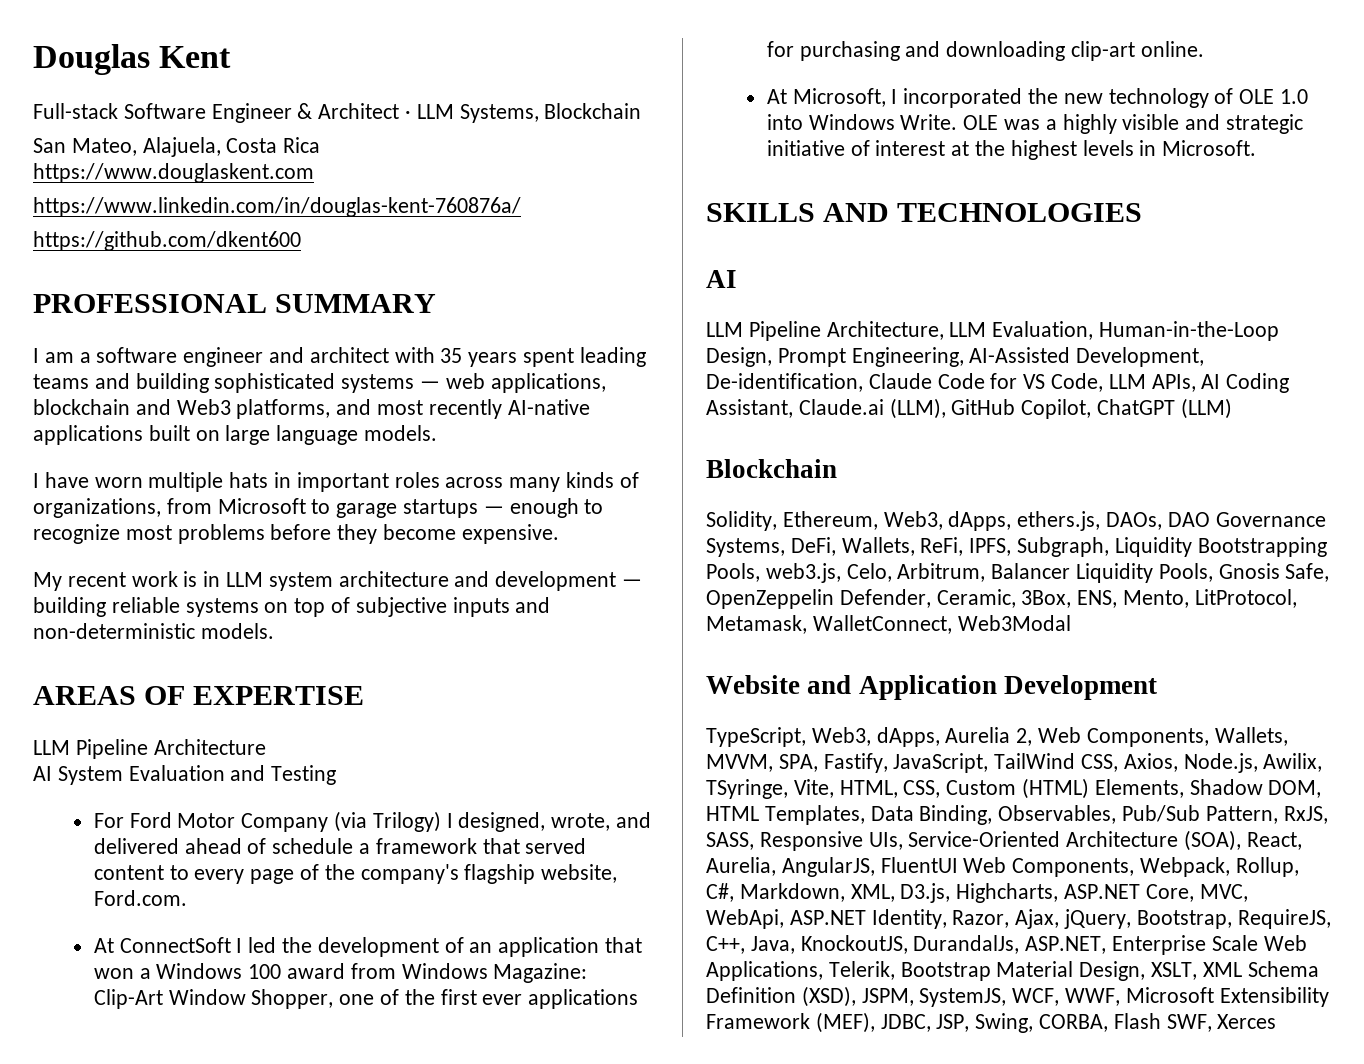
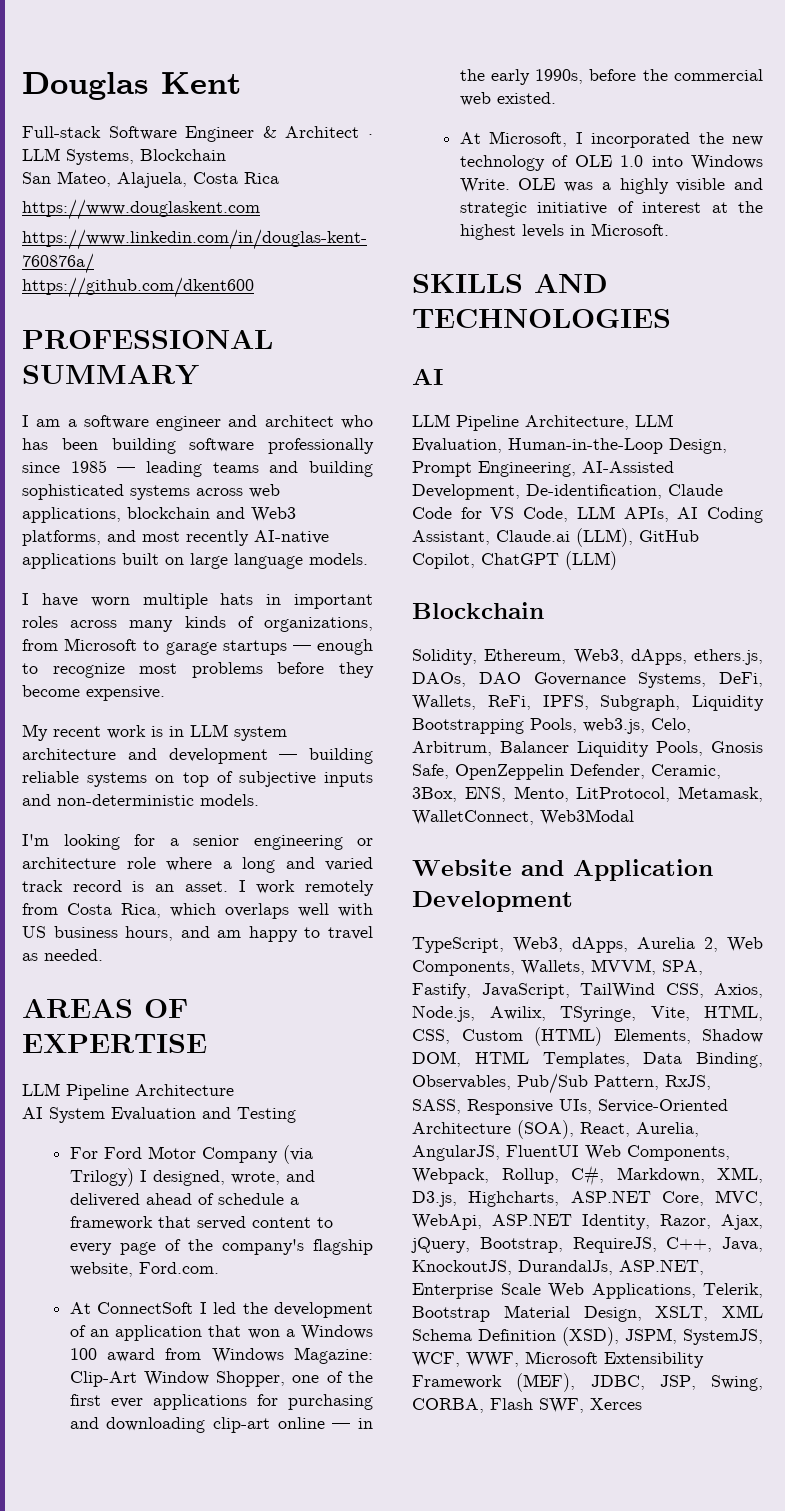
- I am a software engineer and architect with 35 years spent leading teams and building sophisticated systems — web applications, blockchain and Web3 platforms, and most recently AI-native applications built on large language models.
+ I am a software engineer and architect who has been building software professionally since 1985 — leading teams and building sophisticated systems across web applications, blockchain and Web3 platforms, and most recently AI-native applications built on large language models.
+ I'm looking for a senior engineering or architecture role where a long and varied track record is an asset. I work remotely from Costa Rica, which overlaps well with US business hours, and am happy to travel as needed.
- At ConnectSoft I led the development of an application that won a Windows 100 award from Windows Magazine: Clip-Art Window Shopper, one of the first ever applications for purchasing and downloading clip-art online.
+ At ConnectSoft I led the development of an application that won a Windows 100 award from Windows Magazine: Clip-Art Window Shopper, one of the first ever applications for purchasing and downloading clip-art online — in the early 1990s, before the commercial web existed.

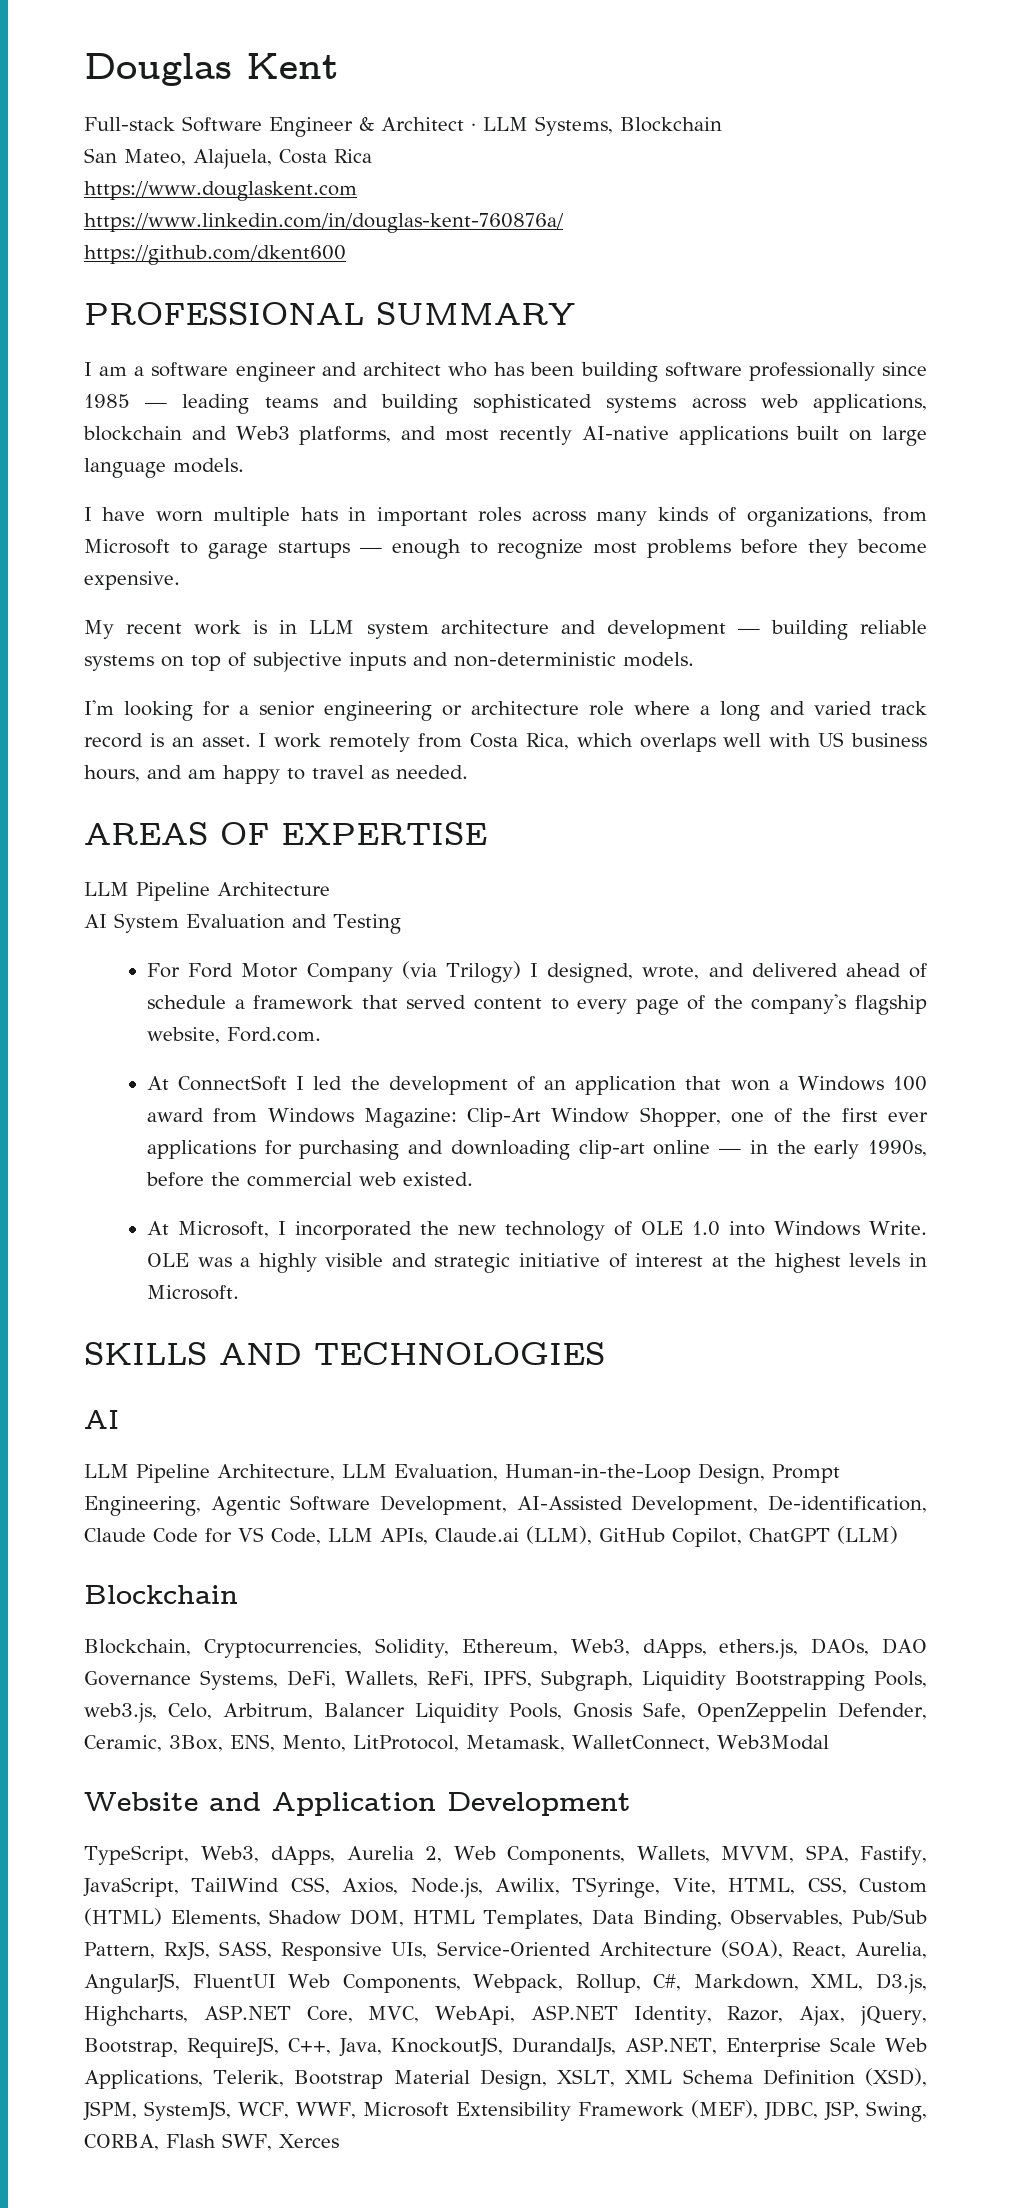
- LLM Pipeline Architecture, LLM Evaluation, Human-in-the-Loop Design, Prompt Engineering, AI-Assisted Development, De-identification, Claude Code for VS Code, LLM APIs, AI Coding Assistant, Claude.ai (LLM), GitHub Copilot, ChatGPT (LLM)
+ LLM Pipeline Architecture, LLM Evaluation, Human-in-the-Loop Design, Prompt Engineering, Agentic Software Development, AI-Assisted Development, De-identification, Claude Code for VS Code, LLM APIs, Claude.ai (LLM), GitHub Copilot, ChatGPT (LLM)
- Solidity, Ethereum, Web3, dApps, ethers.js, DAOs, DAO Governance Systems, DeFi, Wallets, ReFi, IPFS, Subgraph, Liquidity Bootstrapping Pools, web3.js, Celo, Arbitrum, Balancer Liquidity Pools, Gnosis Safe, OpenZeppelin Defender, Ceramic, 3Box, ENS, Mento, LitProtocol, Metamask, WalletConnect, Web3Modal
+ Blockchain, Cryptocurrencies, Solidity, Ethereum, Web3, dApps, ethers.js, DAOs, DAO Governance Systems, DeFi, Wallets, ReFi, IPFS, Subgraph, Liquidity Bootstrapping Pools, web3.js, Celo, Arbitrum, Balancer Liquidity Pools, Gnosis Safe, OpenZeppelin Defender, Ceramic, 3Box, ENS, Mento, LitProtocol, Metamask, WalletConnect, Web3Modal

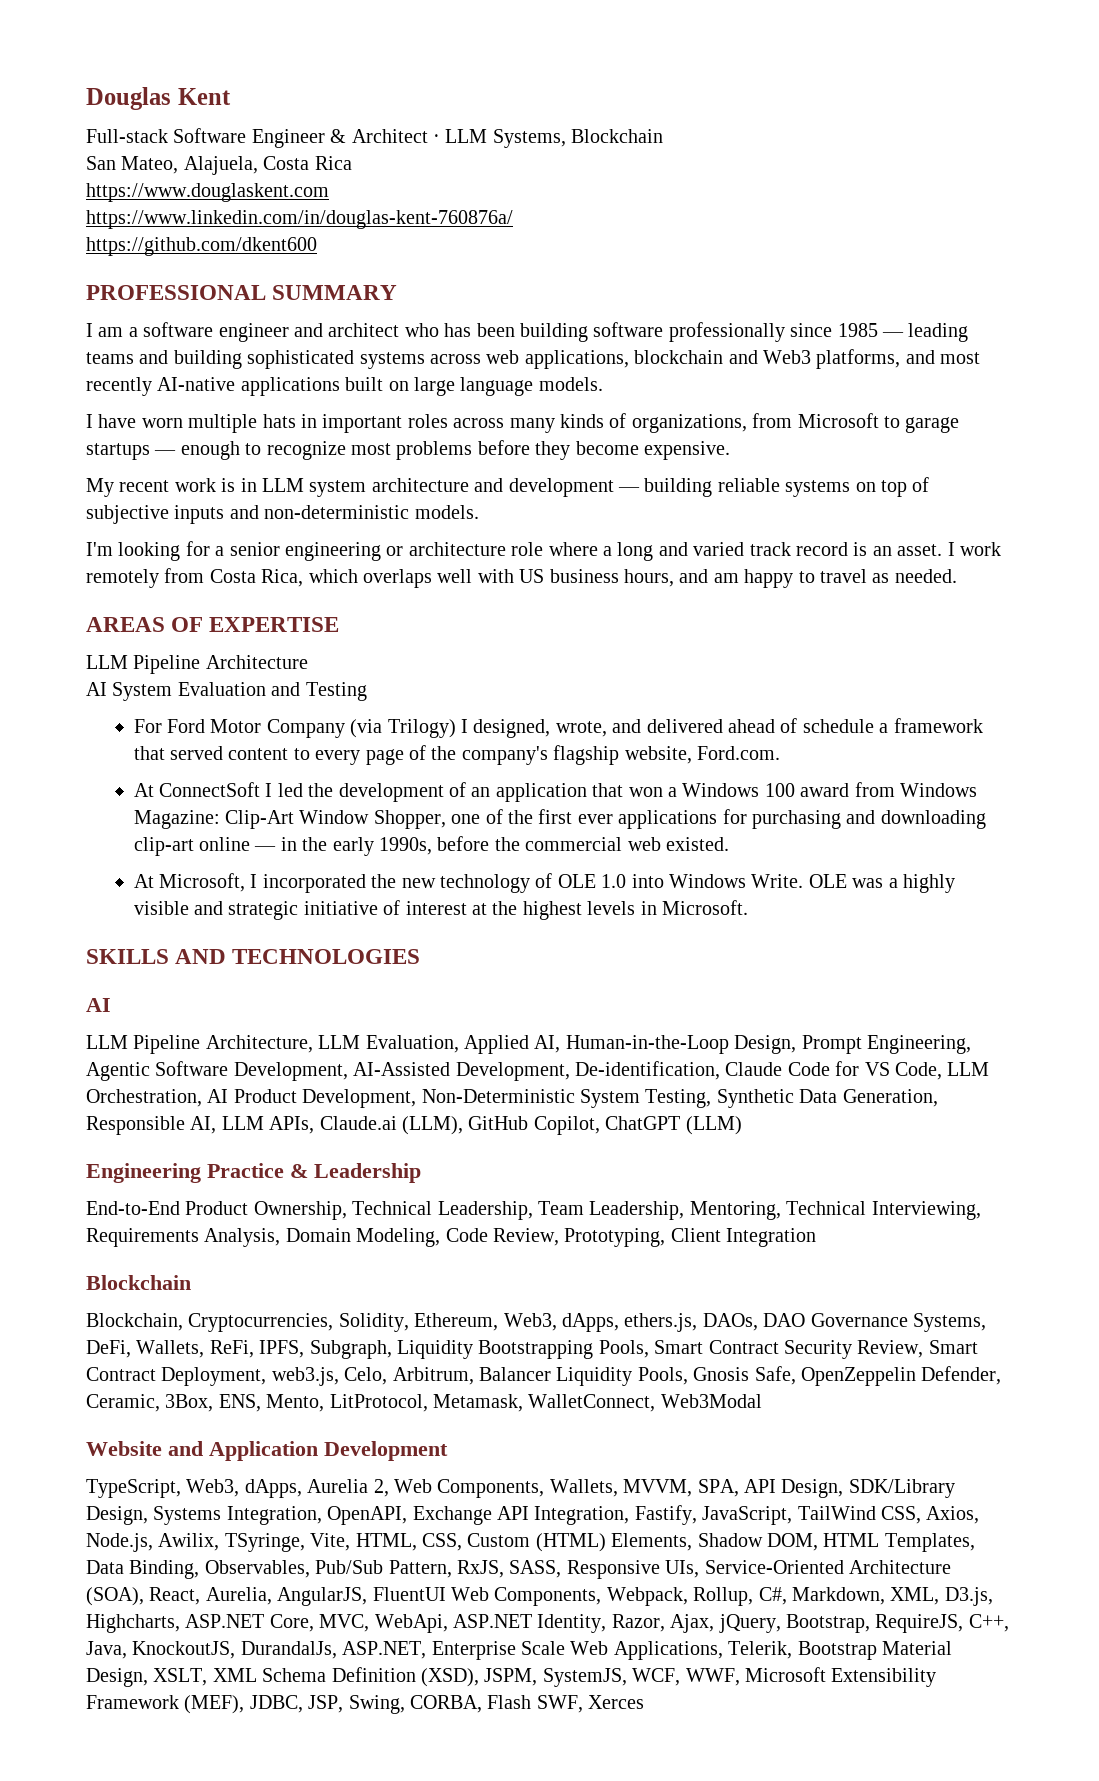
- LLM Pipeline Architecture, LLM Evaluation, Human-in-the-Loop Design, Prompt Engineering, Agentic Software Development, AI-Assisted Development, De-identification, Claude Code for VS Code, LLM APIs, Claude.ai (LLM), GitHub Copilot, ChatGPT (LLM)
+ LLM Pipeline Architecture, LLM Evaluation, Applied AI, Human-in-the-Loop Design, Prompt Engineering, Agentic Software Development, AI-Assisted Development, De-identification, Claude Code for VS Code, LLM Orchestration, AI Product Development, Non-Deterministic System Testing, Synthetic Data Generation, Responsible AI, LLM APIs, Claude.ai (LLM), GitHub Copilot, ChatGPT (LLM)
+ Engineering Practice & Leadership
+ End-to-End Product Ownership, Technical Leadership, Team Leadership, Mentoring, Technical Interviewing, Requirements Analysis, Domain Modeling, Code Review, Prototyping, Client Integration
- Blockchain, Cryptocurrencies, Solidity, Ethereum, Web3, dApps, ethers.js, DAOs, DAO Governance Systems, DeFi, Wallets, ReFi, IPFS, Subgraph, Liquidity Bootstrapping Pools, web3.js, Celo, Arbitrum, Balancer Liquidity Pools, Gnosis Safe, OpenZeppelin Defender, Ceramic, 3Box, ENS, Mento, LitProtocol, Metamask, WalletConnect, Web3Modal
+ Blockchain, Cryptocurrencies, Solidity, Ethereum, Web3, dApps, ethers.js, DAOs, DAO Governance Systems, DeFi, Wallets, ReFi, IPFS, Subgraph, Liquidity Bootstrapping Pools, Smart Contract Security Review, Smart Contract Deployment, web3.js, Celo, Arbitrum, Balancer Liquidity Pools, Gnosis Safe, OpenZeppelin Defender, Ceramic, 3Box, ENS, Mento, LitProtocol, Metamask, WalletConnect, Web3Modal
- TypeScript, Web3, dApps, Aurelia 2, Web Components, Wallets, MVVM, SPA, Fastify, JavaScript, TailWind CSS, Axios, Node.js, Awilix, TSyringe, Vite, HTML, CSS, Custom (HTML) Elements, Shadow DOM, HTML Templates, Data Binding, Observables, Pub/Sub Pattern, RxJS, SASS, Responsive UIs, Service-Oriented Architecture (SOA), React, Aurelia, AngularJS, FluentUI Web Components, Webpack, Rollup, C#, Markdown, XML, D3.js, Highcharts, ASP.NET Core, MVC, WebApi, ASP.NET Identity, Razor, Ajax, jQuery, Bootstrap, RequireJS, C++, Java, KnockoutJS, DurandalJs, ASP.NET, Enterprise Scale Web Applications, Telerik, Bootstrap Material Design, XSLT, XML Schema Definition (XSD), JSPM, SystemJS, WCF, WWF, Microsoft Extensibility Framework (MEF), JDBC, JSP, Swing, CORBA, Flash SWF, Xerces
+ TypeScript, Web3, dApps, Aurelia 2, Web Components, Wallets, MVVM, SPA, API Design, SDK/Library Design, Systems Integration, OpenAPI, Exchange API Integration, Fastify, JavaScript, TailWind CSS, Axios, Node.js, Awilix, TSyringe, Vite, HTML, CSS, Custom (HTML) Elements, Shadow DOM, HTML Templates, Data Binding, Observables, Pub/Sub Pattern, RxJS, SASS, Responsive UIs, Service-Oriented Architecture (SOA), React, Aurelia, AngularJS, FluentUI Web Components, Webpack, Rollup, C#, Markdown, XML, D3.js, Highcharts, ASP.NET Core, MVC, WebApi, ASP.NET Identity, Razor, Ajax, jQuery, Bootstrap, RequireJS, C++, Java, KnockoutJS, DurandalJs, ASP.NET, Enterprise Scale Web Applications, Telerik, Bootstrap Material Design, XSLT, XML Schema Definition (XSD), JSPM, SystemJS, WCF, WWF, Microsoft Extensibility Framework (MEF), JDBC, JSP, Swing, CORBA, Flash SWF, Xerces

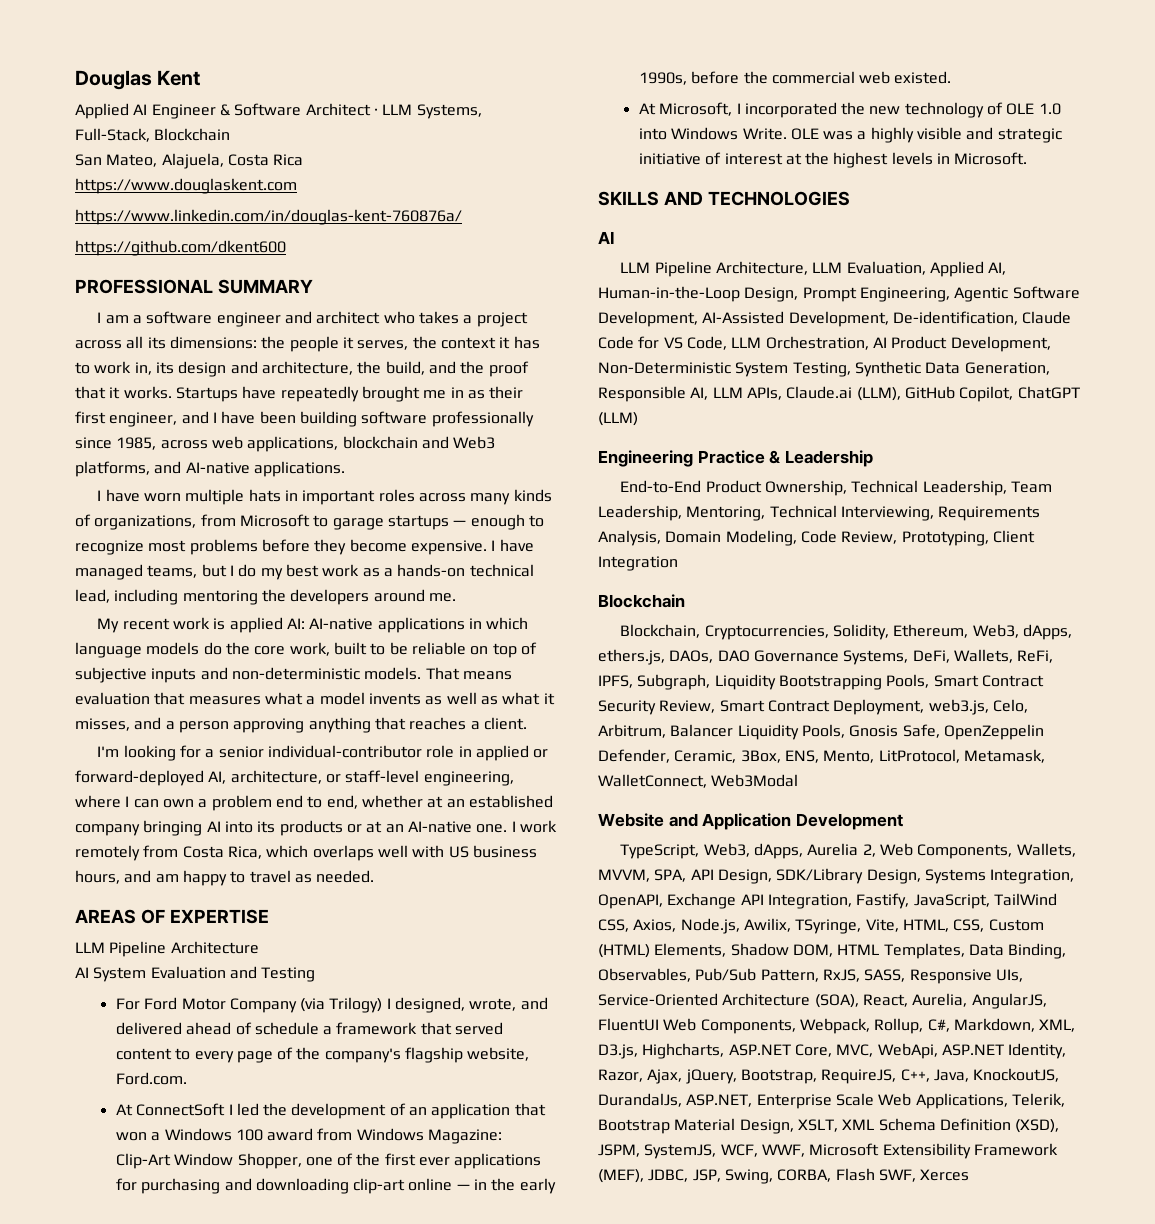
- Full-stack Software Engineer & Architect · LLM Systems, Blockchain
+ Applied AI Engineer & Software Architect · LLM Systems, Full-Stack, Blockchain
- I am a software engineer and architect who has been building software professionally since 1985 — leading teams and building sophisticated systems across web applications, blockchain and Web3 platforms, and most recently AI-native applications built on large language models.
+ I am a software engineer and architect who takes a project across all its dimensions: the people it serves, the context it has to work in, its design and architecture, the build, and the proof that it works. Startups have repeatedly brought me in as their first engineer, and I have been building software professionally since 1985, across web applications, blockchain and Web3 platforms, and AI-native applications.
- I have worn multiple hats in important roles across many kinds of organizations, from Microsoft to garage startups — enough to recognize most problems before they become expensive.
- My recent work is in LLM system architecture and development — building reliable systems on top of subjective inputs and non-deterministic models.
+ I have worn multiple hats in important roles across many kinds of organizations, from Microsoft to garage startups — enough to recognize most problems before they become expensive. I have managed teams, but I do my best work as a hands-on technical lead, including mentoring the developers around me.
+ My recent work is applied AI: AI-native applications in which language models do the core work, built to be reliable on top of subjective inputs and non-deterministic models. That means evaluation that measures what a model invents as well as what it misses, and a person approving anything that reaches a client.
- I'm looking for a senior engineering or architecture role where a long and varied track record is an asset.
+ I'm looking for a senior individual-contributor role in applied or forward-deployed AI, architecture, or staff-level engineering, where I can own a problem end to end, whether at an established company bringing AI into its products or at an AI-native one.

